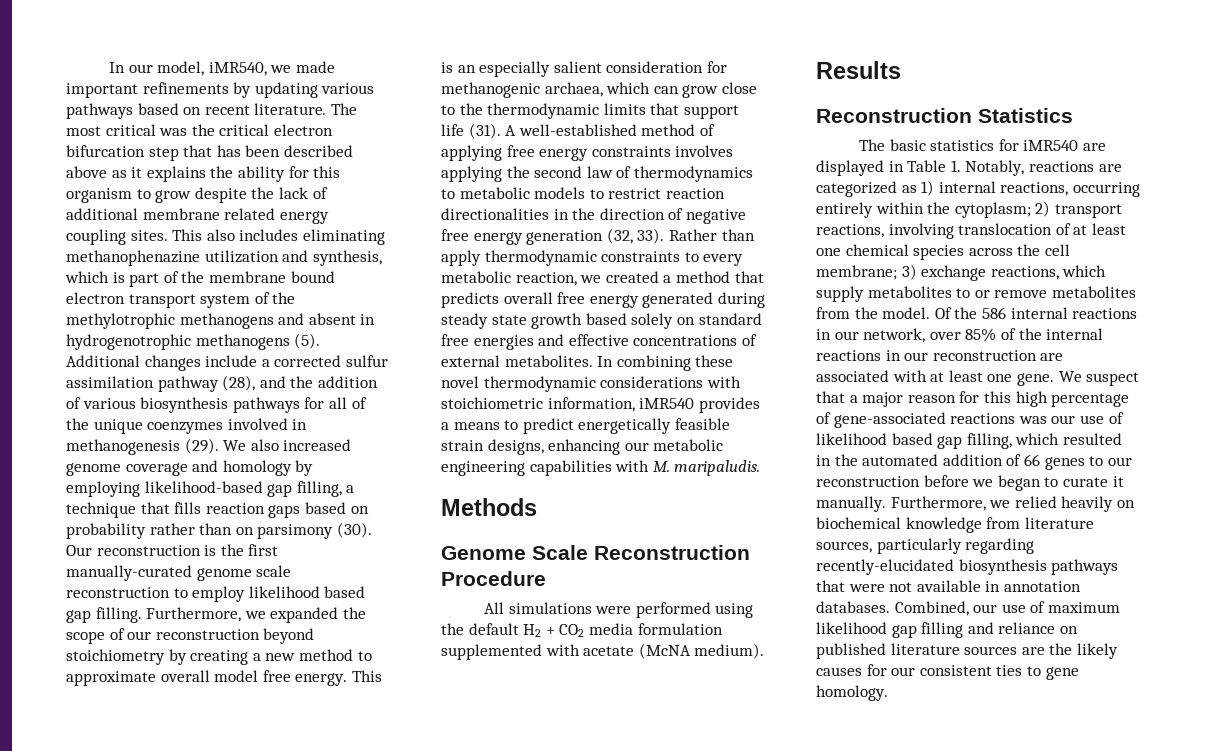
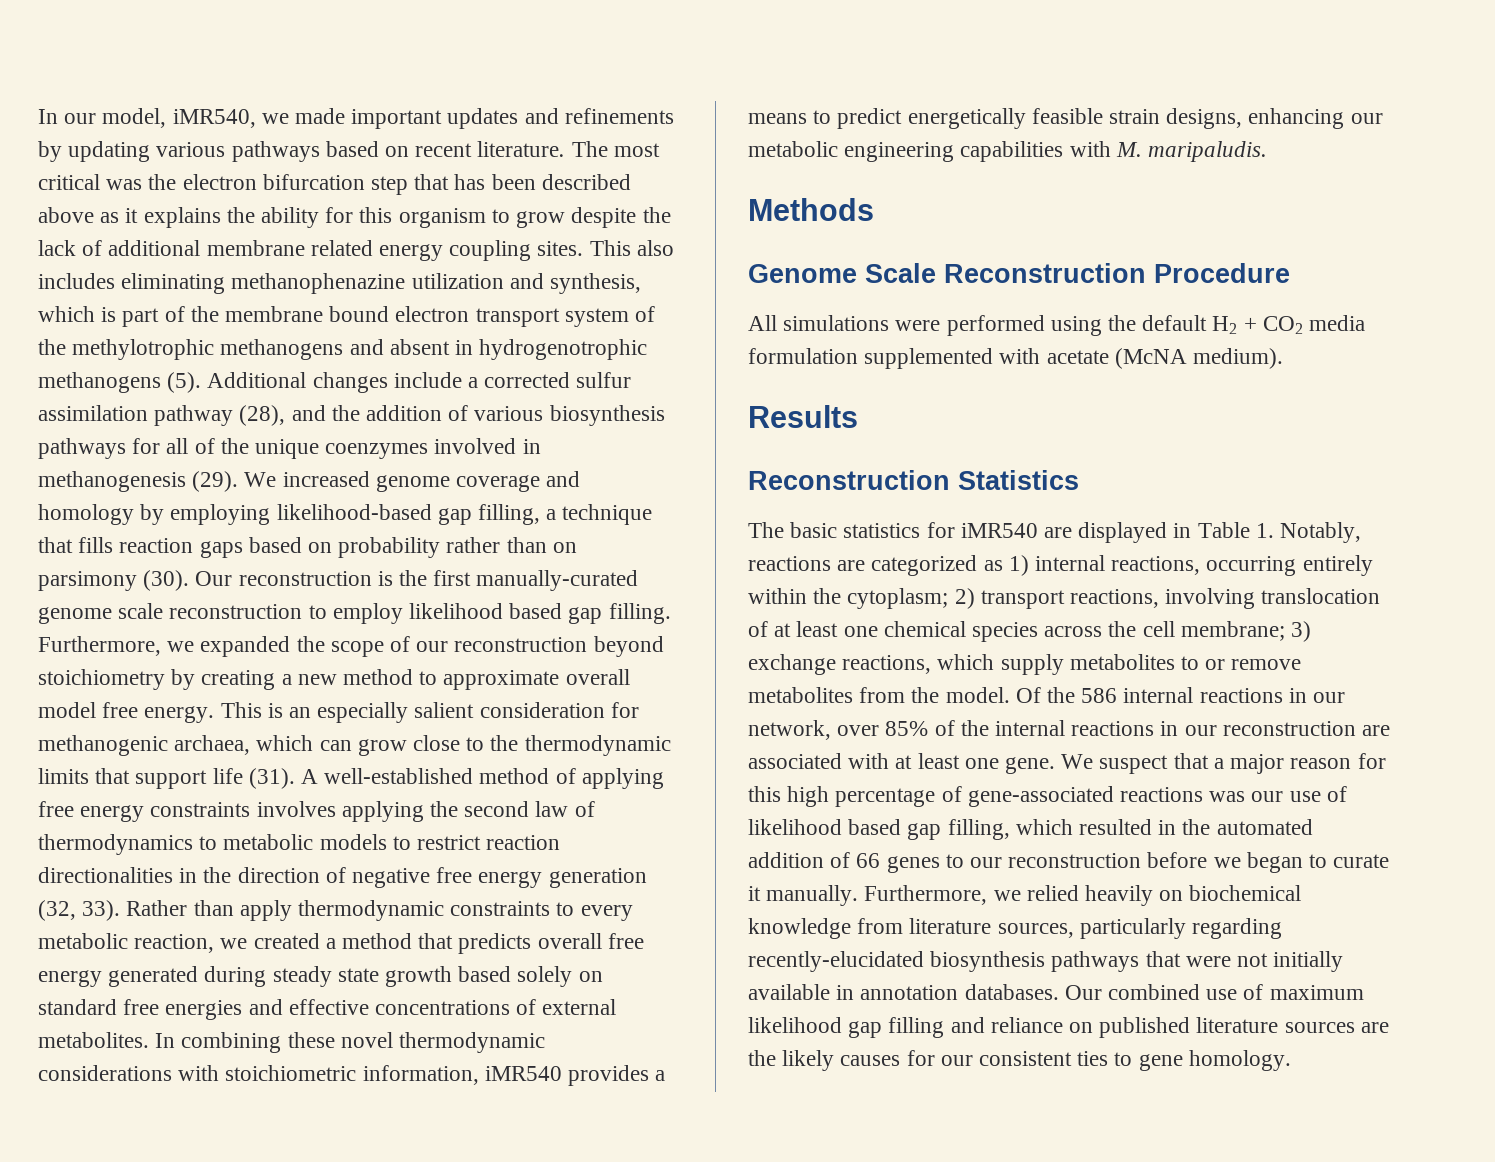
- In our model, iMR540, we made important refinements by updating various pathways based on recent literature.
+ In our model, iMR540, we made important updates and refinements by updating various pathways based on recent literature.
- The most critical was the critical electron bifurcation step that has been described above as it explains the ability for this organism to grow despite the lack of additional membrane related energy coupling sites.
+ The most critical was the electron bifurcation step that has been described above as it explains the ability for this organism to grow despite the lack of additional membrane related energy coupling sites.
- We also increased genome coverage and homology by employing likelihood-based gap filling, a technique that fills reaction gaps based on probability rather than on parsimony (30).
+ We increased genome coverage and homology by employing likelihood-based gap filling, a technique that fills reaction gaps based on probability rather than on parsimony (30).
- Furthermore, we relied heavily on biochemical knowledge from literature sources, particularly regarding recently-elucidated biosynthesis pathways that were not available in annotation databases.
+ Furthermore, we relied heavily on biochemical knowledge from literature sources, particularly regarding recently-elucidated biosynthesis pathways that were not initially available in annotation databases.
- Combined, our use of maximum likelihood gap filling and reliance on published literature sources are the likely causes for our consistent ties to gene homology.
+ Our combined use of maximum likelihood gap filling and reliance on published literature sources are the likely causes for our consistent ties to gene homology.

